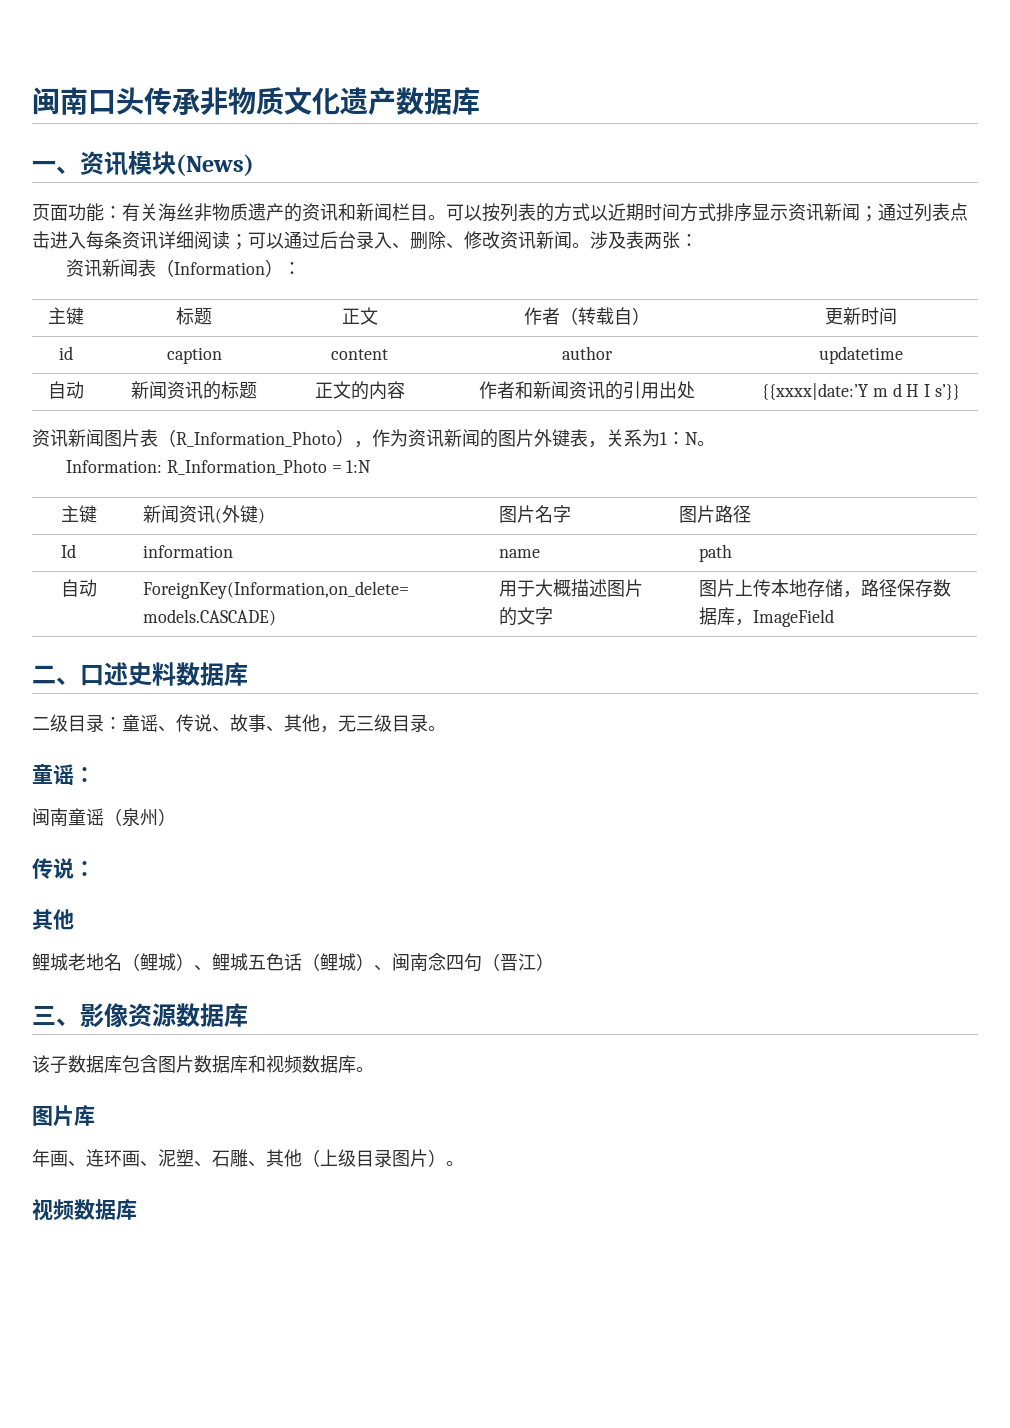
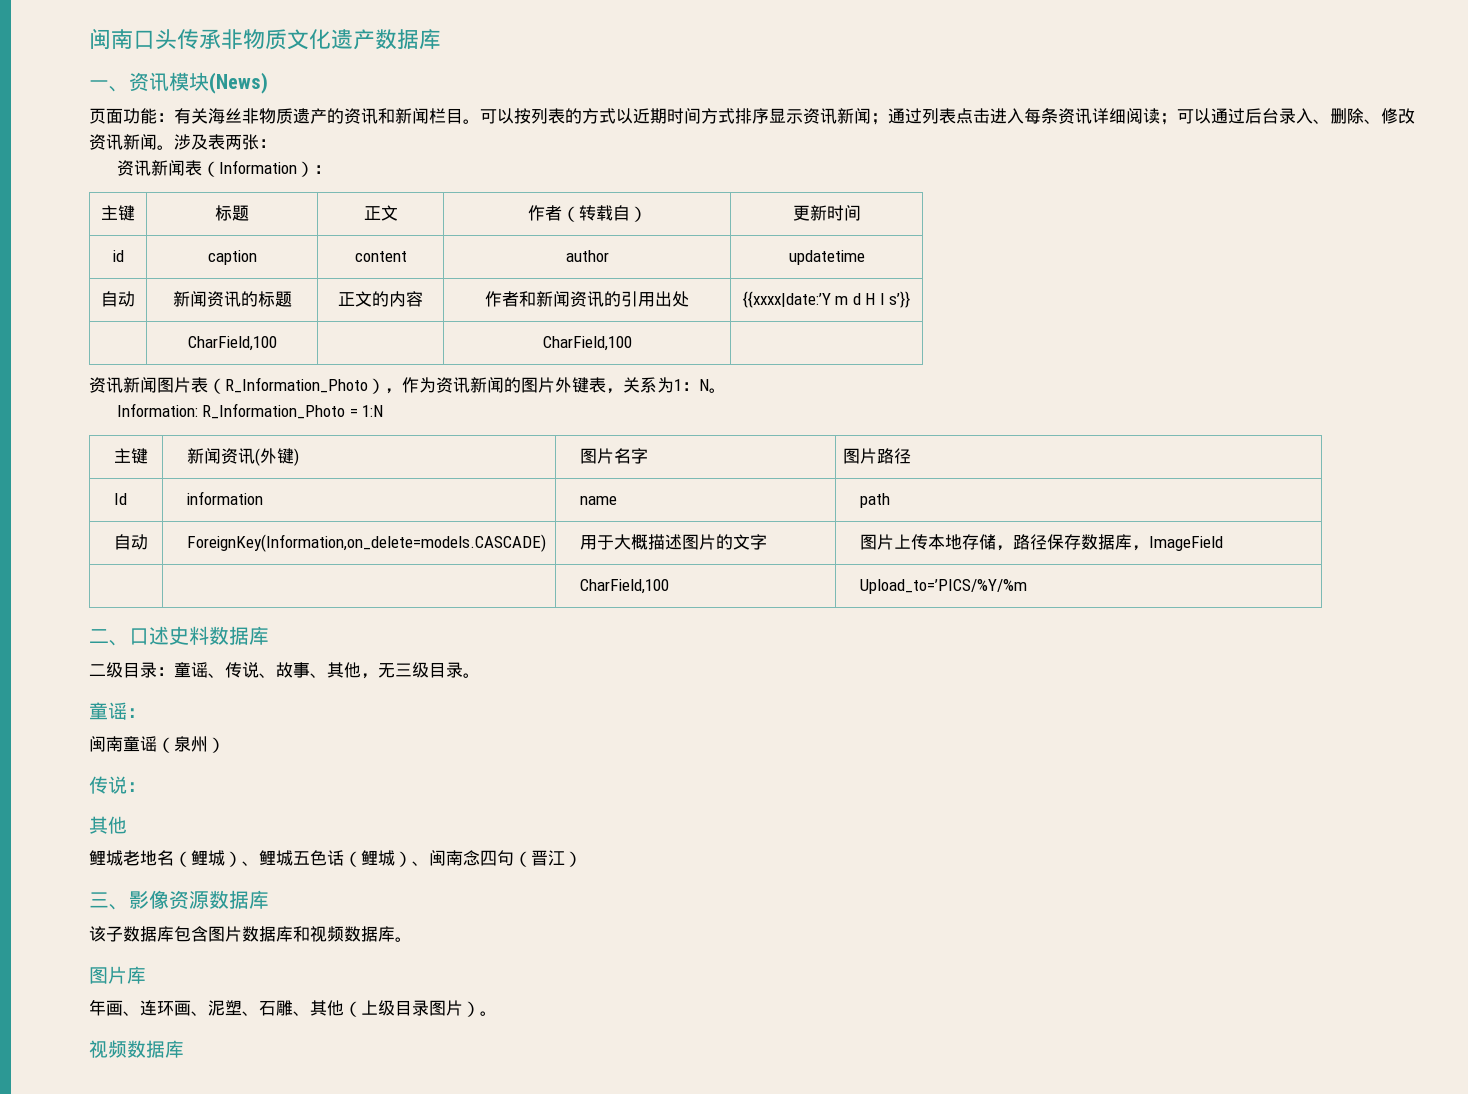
+ | CharField,100 | | CharField,100 |
+ | | CharField,100 | Upload_to=’PICS/%Y/%m

